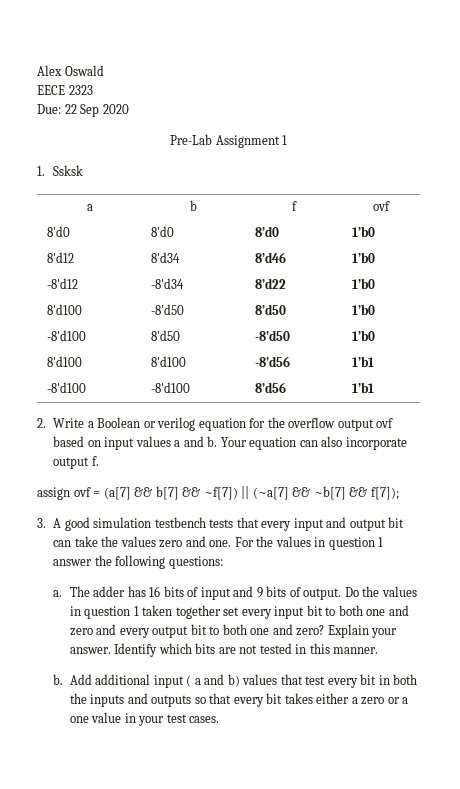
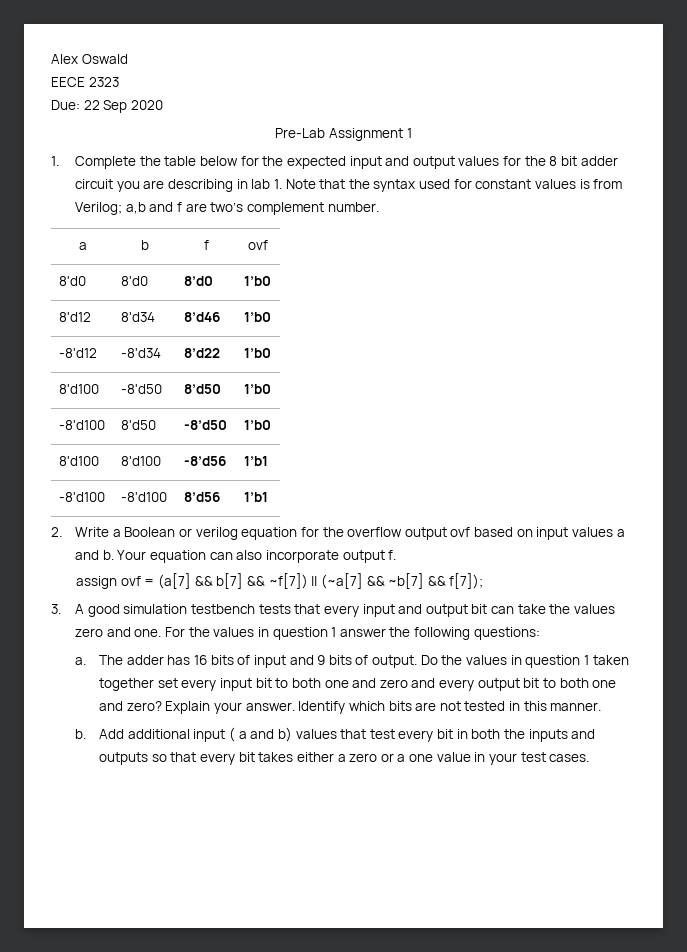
- 1. Ssksk
+ 1. Complete the table below for the expected input and output values for the 8 bit adder circuit you are describing in lab 1. Note that the syntax used for constant values is from Verilog; a,b and f are two’s complement number.

